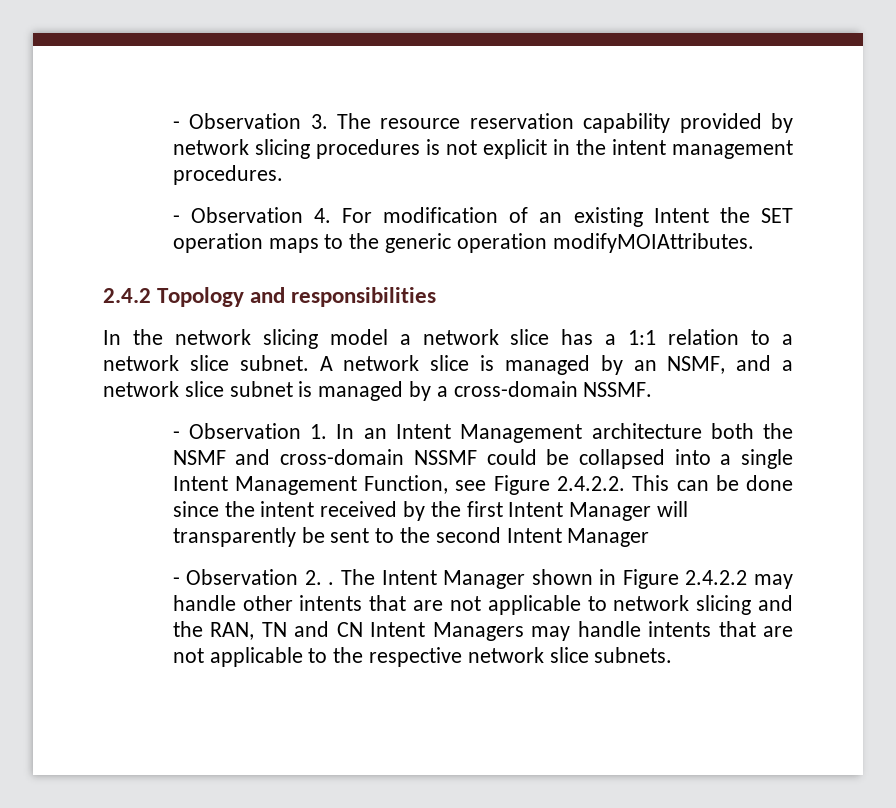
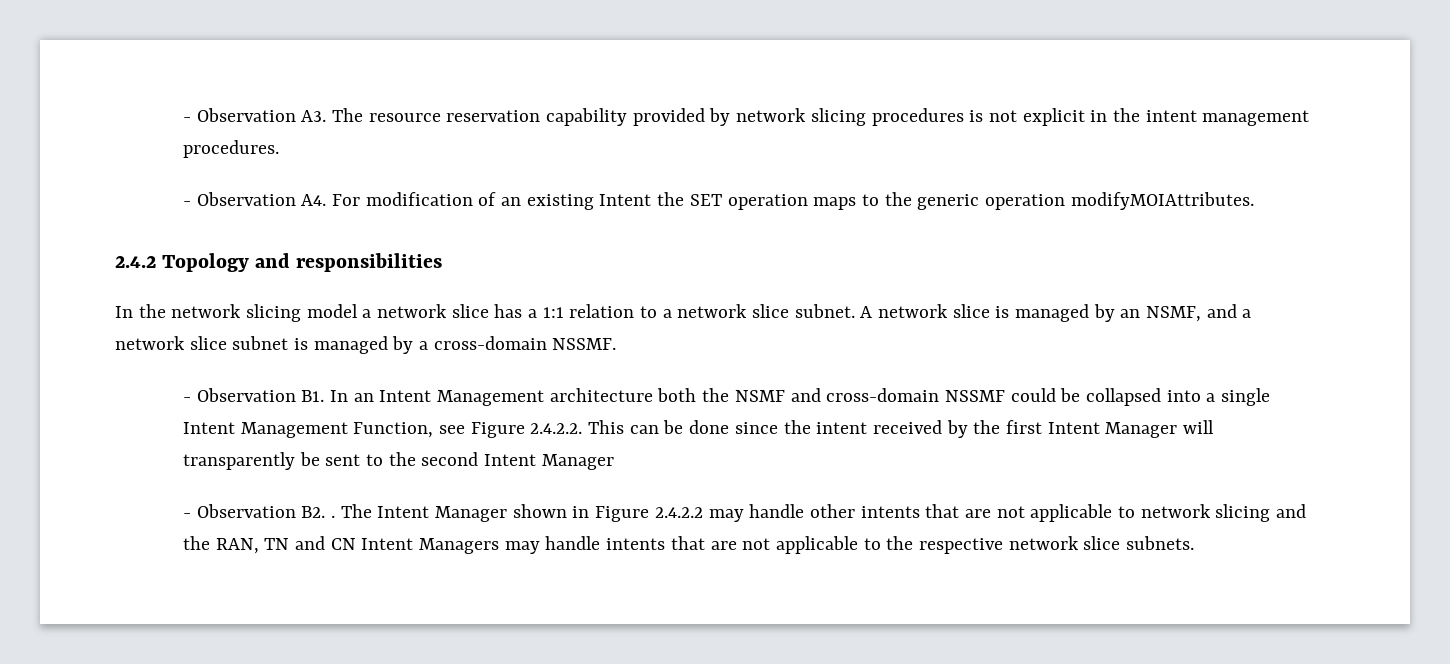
- - Observation 3. The resource reservation capability provided by network slicing procedures is not explicit in the intent management procedures.
+ - Observation A3. The resource reservation capability provided by network slicing procedures is not explicit in the intent management procedures.
- - Observation 4. For modification of an existing Intent the SET operation maps to the generic operation modifyMOIAttributes.
+ - Observation A4. For modification of an existing Intent the SET operation maps to the generic operation modifyMOIAttributes.
- - Observation 1. In an Intent Management architecture both the NSMF and cross-domain NSSMF could be collapsed into a single Intent Management Function, see Figure 2.4.2.2. This can be done since the intent received by the first Intent Manager will transparently be sent to the second Intent Manager
+ - Observation B1. In an Intent Management architecture both the NSMF and cross-domain NSSMF could be collapsed into a single Intent Management Function, see Figure 2.4.2.2. This can be done since the intent received by the first Intent Manager will transparently be sent to the second Intent Manager
- - Observation 2. .
+ - Observation B2. .

